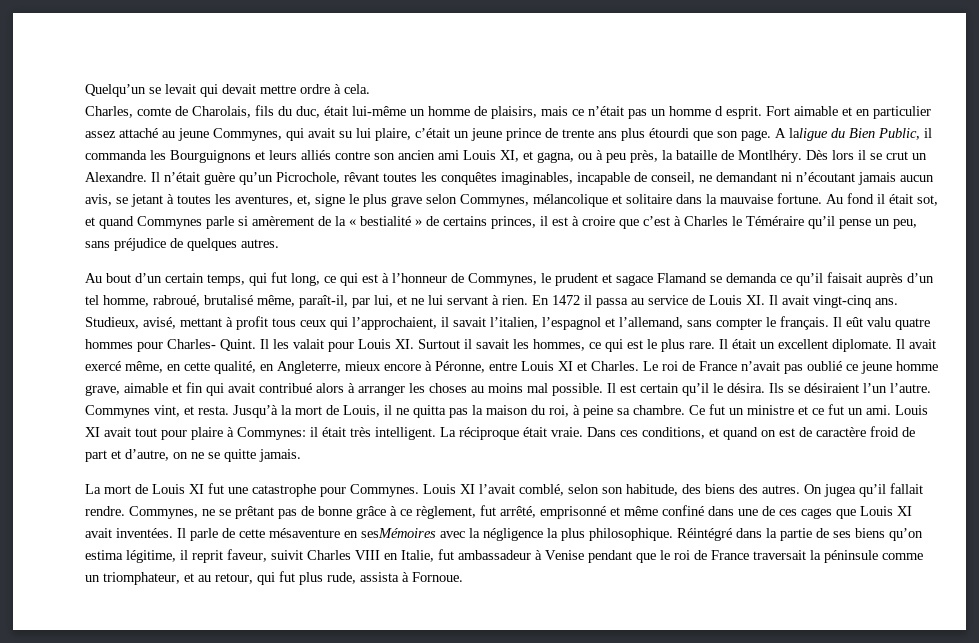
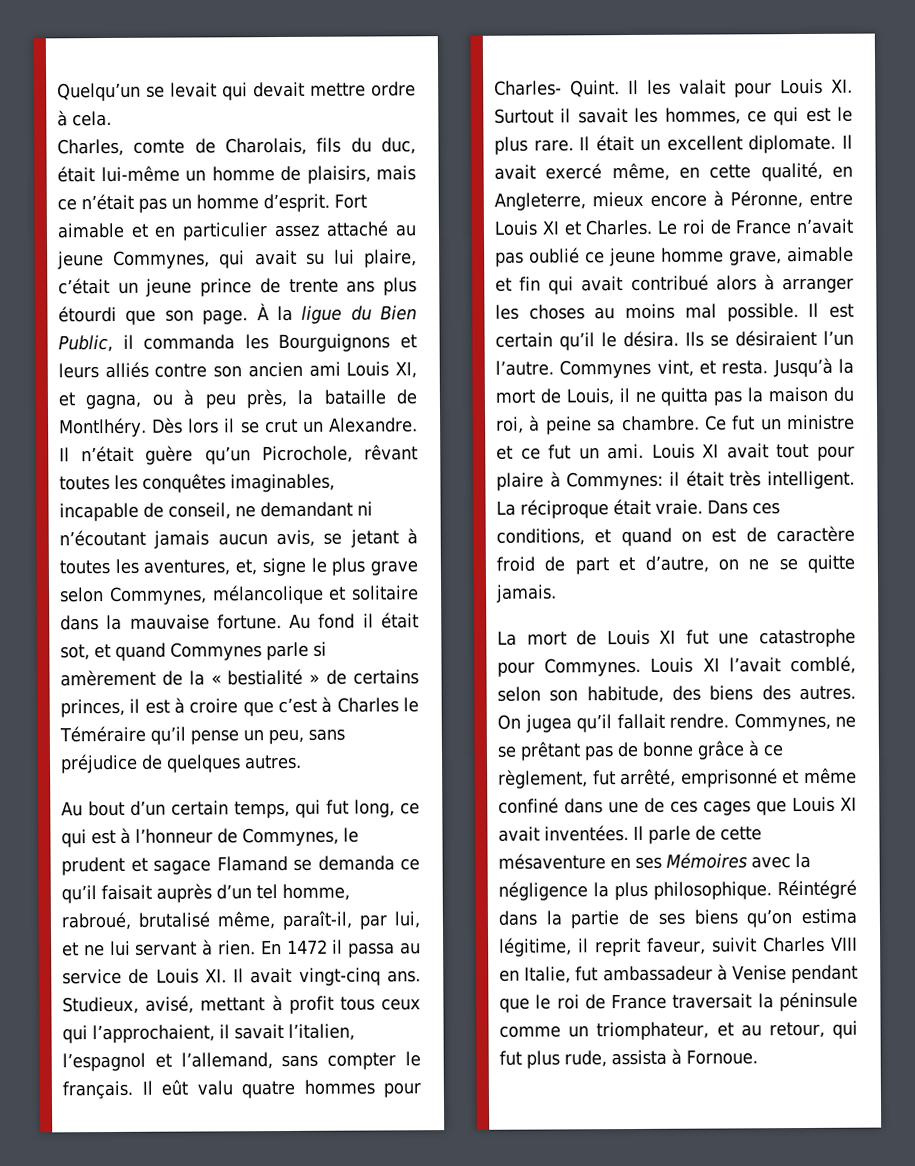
- Charles, comte de Charolais, fils du duc, était lui-même un homme de plaisirs, mais ce n’était pas un homme d esprit.
+ Charles, comte de Charolais, fils du duc, était lui-même un homme de plaisirs, mais ce n’était pas un homme d’esprit.
- A laligue du Bien Public, il commanda les Bourguignons et leurs alliés contre son ancien ami Louis XI, et gagna, ou à peu près, la bataille de Montlhéry.
+ À la ligue du Bien Public, il commanda les Bourguignons et leurs alliés contre son ancien ami Louis XI, et gagna, ou à peu près, la bataille de Montlhéry.
- Il parle de cette mésaventure en sesMémoires avec la négligence la plus philosophique.
+ Il parle de cette mésaventure en ses Mémoires avec la négligence la plus philosophique.

